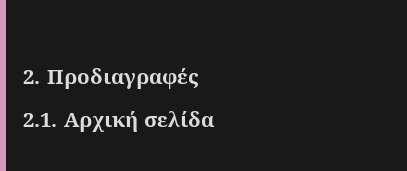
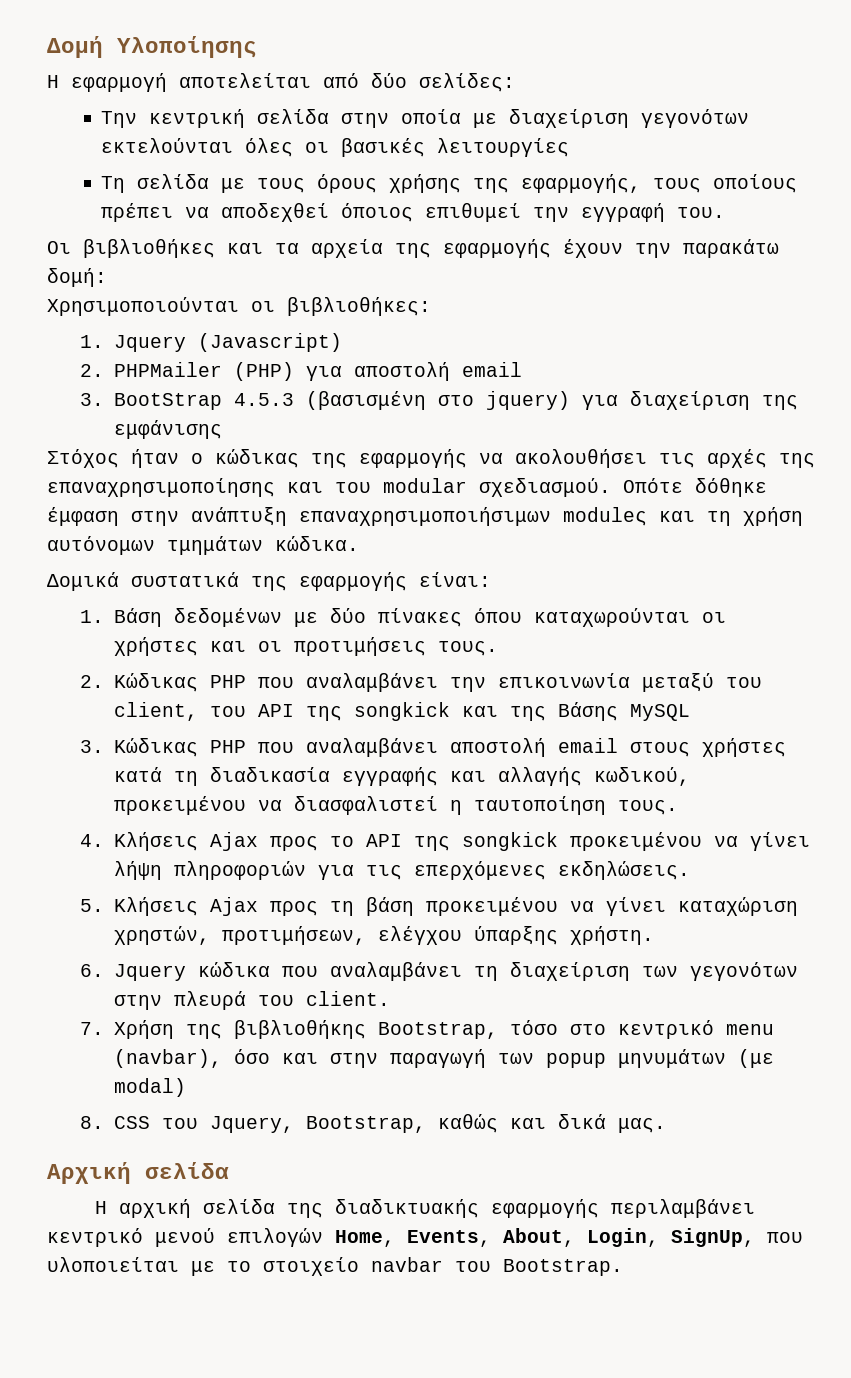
- 2. Προδιαγραφές
- 2.1. Αρχική σελίδα
+ Δομή Υλοποίησης
+ Η εφαρμογή αποτελείται από δύο σελίδες:
+ Την κεντρική σελίδα στην οποία με διαχείριση γεγονότων εκτελούνται όλες οι βασικές λειτουργίες
+ Τη σελίδα με τους όρους χρήσης της εφαρμογής, τους οποίους πρέπει να αποδεχθεί όποιος επιθυμεί την εγγραφή του.
+ Οι βιβλιοθήκες και τα αρχεία της εφαρμογής έχουν την παρακάτω δομή:
+ Χρησιμοποιούνται οι βιβλιοθήκες:
+ 1. Jquery (Javascript)
+ 2. PHPMailer (PHP) για αποστολή email
+ 3. BootStrap 4.5.3 (βασισμένη στο jquery) για διαχείριση της εμφάνισης
+ Στόχος ήταν ο κώδικας της εφαρμογής να ακολουθήσει τις αρχές της επαναχρησιμοποίησης και του modular σχεδιασμού. Οπότε δόθηκε έμφαση στην ανάπτυξη επαναχρησιμοποιήσιμων moduleς και τη χρήση αυτόνομων τμημάτων κώδικα.
+ Δομικά συστατικά της εφαρμογής είναι:
+ 1. Βάση δεδομένων με δύο πίνακες όπου καταχωρούνται οι χρήστες και οι προτιμήσεις τους.
+ 2. Κώδικας PHP που αναλαμβάνει την επικοινωνία μεταξύ του client, του API της songkick και της Βάσης MySQL
+ 3. Κώδικας PHP που αναλαμβάνει αποστολή email στους χρήστες κατά τη διαδικασία εγγραφής και αλλαγής κωδικού, προκειμένου να διασφαλιστεί η ταυτοποίηση τους.
+ 4. Κλήσεις Ajax προς το API της songkick προκειμένου να γίνει λήψη πληροφοριών για τις επερχόμενες εκδηλώσεις.
+ 5. Κλήσεις Ajax προς τη βάση προκειμένου να γίνει καταχώριση χρηστών, προτιμήσεων, ελέγχου ύπαρξης χρήστη.
+ 6. Jquery κώδικα που αναλαμβάνει τη διαχείριση των γεγονότων στην πλευρά του client.
+ 7. Χρήση της βιβλιοθήκης Bootstrap, τόσο στο κεντρικό menu (navbar), όσο και στην παραγωγή των popup μηνυμάτων (με modal)
+ 8. CSS του Jquery, Bootstrap, καθώς και δικά μας.
+ Αρχική σελίδα
+ Η αρχική σελίδα της διαδικτυακής εφαρμογής περιλαμβάνει κεντρικό μενού επιλογών Home, Events, About, Login, SignUp, που υλοποιείται με το στοιχείο navbar του Bootstrap.

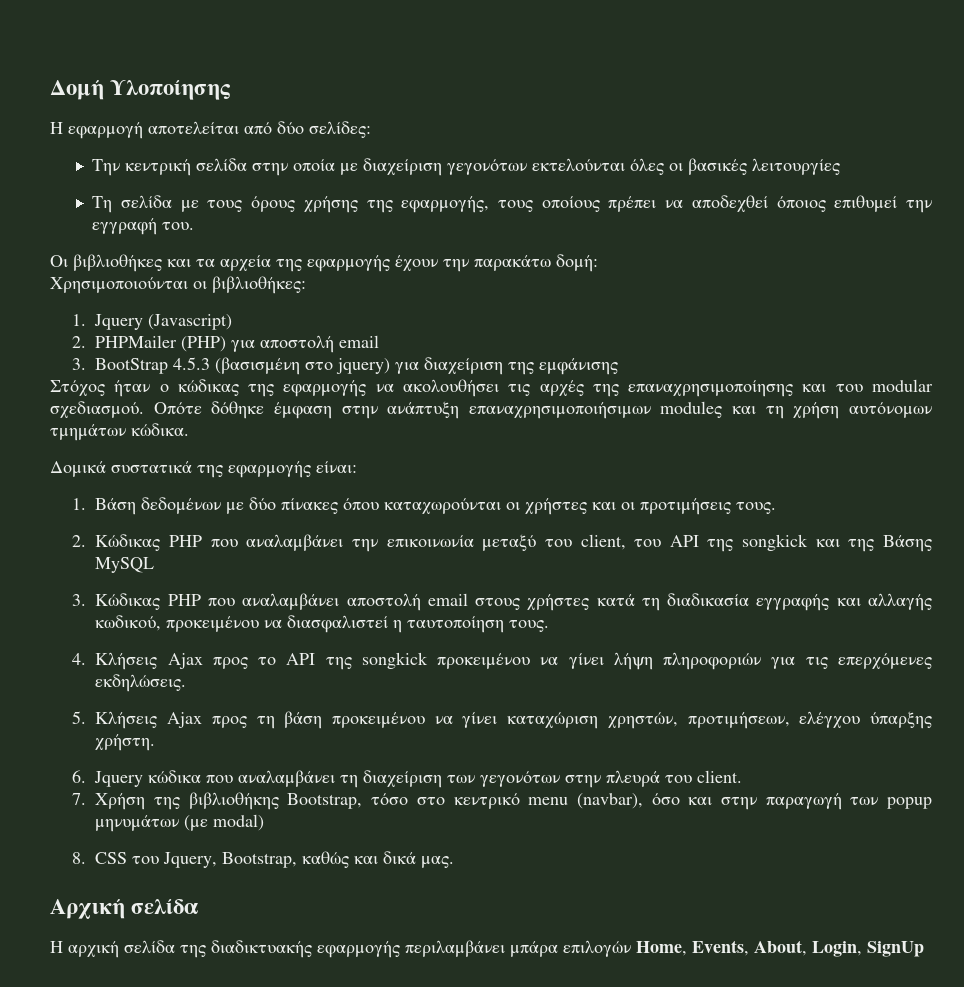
- Η αρχική σελίδα της διαδικτυακής εφαρμογής περιλαμβάνει κεντρικό μενού επιλογών Home, Events, About, Login, SignUp, που υλοποιείται με το στοιχείο navbar του Bootstrap.
+ Η αρχική σελίδα της διαδικτυακής εφαρμογής περιλαμβάνει μπάρα επιλογών Home, Events, About, Login, SignUp

